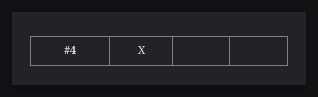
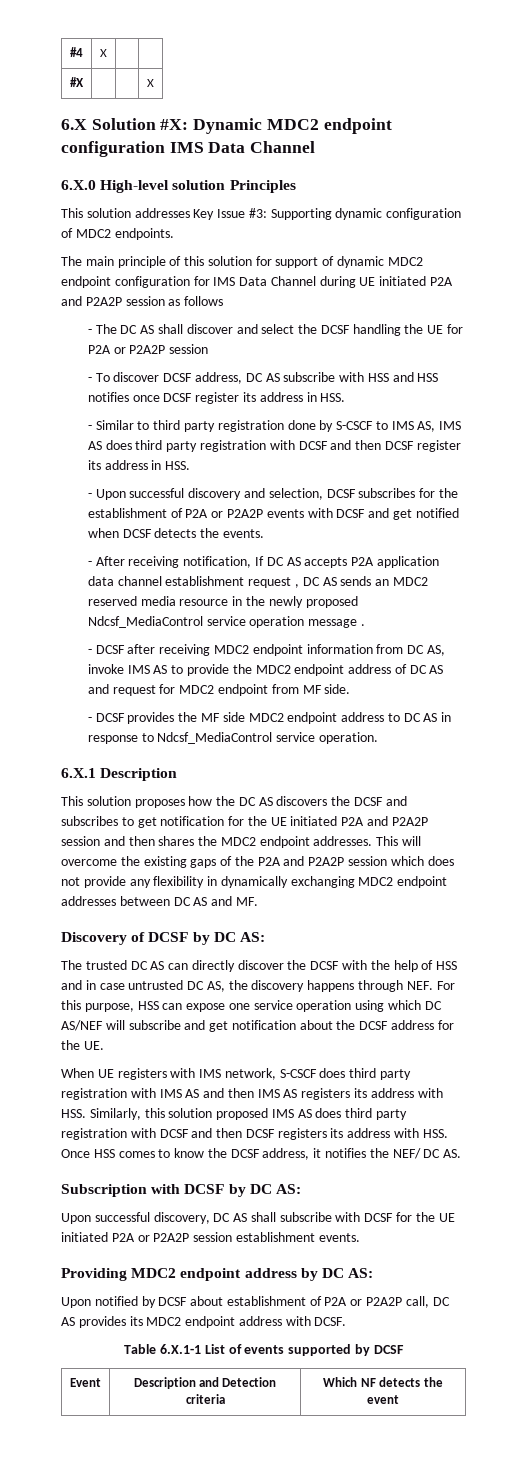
+ #X | | | X
+ 6.X Solution #X: Dynamic MDC2 endpoint configuration IMS Data Channel
+ 6.X.0 High-level solution Principles
+ This solution addresses Key Issue #3: Supporting dynamic configuration of MDC2 endpoints.
+ The main principle of this solution for support of dynamic MDC2 endpoint configuration for IMS Data Channel during UE initiated P2A and P2A2P session as follows
+ - The DC AS shall discover and select the DCSF handling the UE for P2A or P2A2P session
+ - To discover DCSF address, DC AS subscribe with HSS and HSS notifies once DCSF register its address in HSS.
+ - Similar to third party registration done by S-CSCF to IMS AS, IMS AS does third party registration with DCSF and then DCSF register its address in HSS.
+ - Upon successful discovery and selection, DCSF subscribes for the establishment of P2A or P2A2P events with DCSF and get notified when DCSF detects the events.
+ - After receiving notification, If DC AS accepts P2A application data channel establishment request , DC AS sends an MDC2 reserved media resource in the newly proposed Ndcsf_MediaControl service operation message .
+ - DCSF after receiving MDC2 endpoint information from DC AS, invoke IMS AS to provide the MDC2 endpoint address of DC AS and request for MDC2 endpoint from MF side.
+ - DCSF provides the MF side MDC2 endpoint address to DC AS in response to Ndcsf_MediaControl service operation.
+ 6.X.1 Description
+ This solution proposes how the DC AS discovers the DCSF and subscribes to get notification for the UE initiated P2A and P2A2P session and then shares the MDC2 endpoint addresses. This will overcome the existing gaps of the P2A and P2A2P session which does not provide any flexibility in dynamically exchanging MDC2 endpoint addresses between DC AS and MF.
+ Discovery of DCSF by DC AS:
+ The trusted DC AS can directly discover the DCSF with the help of HSS and in case untrusted DC AS, the discovery happens through NEF. For this purpose, HSS can expose one service operation using which DC AS/NEF will subscribe and get notification about the DCSF address for the UE.
+ When UE registers with IMS network, S-CSCF does third party registration with IMS AS and then IMS AS registers its address with HSS. Similarly, this solution proposed IMS AS does third party registration with DCSF and then DCSF registers its address with HSS. Once HSS comes to know the DCSF address, it notifies the NEF/ DC AS.
+ Subscription with DCSF by DC AS:
+ Upon successful discovery, DC AS shall subscribe with DCSF for the UE initiated P2A or P2A2P session establishment events.
+ Providing MDC2 endpoint address by DC AS:
+ Upon notified by DCSF about establishment of P2A or P2A2P call, DC AS provides its MDC2 endpoint address with DCSF.
+ Table 6.X.1-1 List of events supported by DCSF
+ Event | Description and Detection criteria | Which NF detects the event

